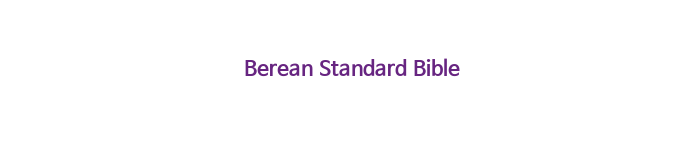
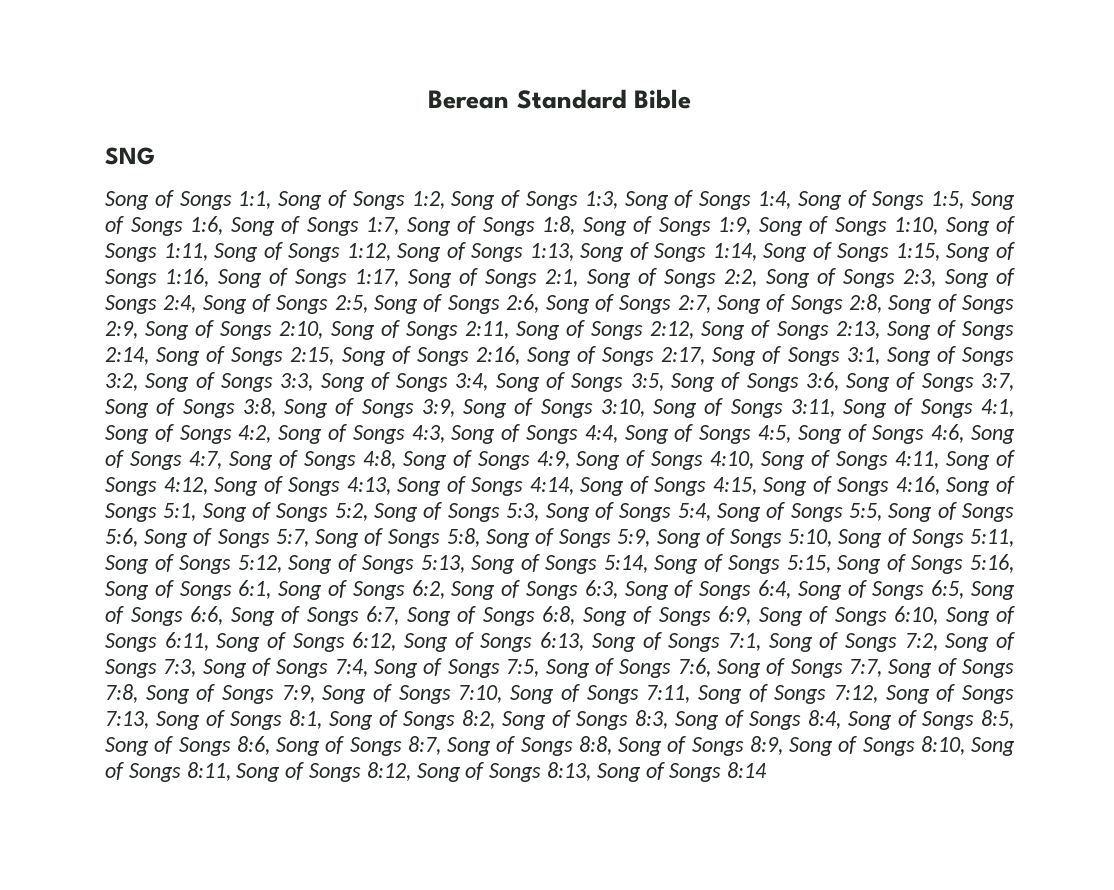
+ SNG
+ Song of Songs 1:1, Song of Songs 1:2, Song of Songs 1:3, Song of Songs 1:4, Song of Songs 1:5, Song of Songs 1:6, Song of Songs 1:7, Song of Songs 1:8, Song of Songs 1:9, Song of Songs 1:10, Song of Songs 1:11, Song of Songs 1:12, Song of Songs 1:13, Song of Songs 1:14, Song of Songs 1:15, Song of Songs 1:16, Song of Songs 1:17, Song of Songs 2:1, Song of Songs 2:2, Song of Songs 2:3, Song of Songs 2:4, Song of Songs 2:5, Song of Songs 2:6, Song of Songs 2:7, Song of Songs 2:8, Song of Songs 2:9, Song of Songs 2:10, Song of Songs 2:11, Song of Songs 2:12, Song of Songs 2:13, Song of Songs 2:14, Song of Songs 2:15, Song of Songs 2:16, Song of Songs 2:17, Song of Songs 3:1, Song of Songs 3:2, Song of Songs 3:3, Song of Songs 3:4, Song of Songs 3:5, Song of Songs 3:6, Song of Songs 3:7, Song of Songs 3:8, Song of Songs 3:9, Song of Songs 3:10, Song of Songs 3:11, Song of Songs 4:1, Song of Songs 4:2, Song of Songs 4:3, Song of Songs 4:4, Song of Songs 4:5, Song of Songs 4:6, Song of Songs 4:7, Song of Songs 4:8, Song of Songs 4:9, Song of Songs 4:10, Song of Songs 4:11, Song of Songs 4:12, Song of Songs 4:13, Song of Songs 4:14, Song of Songs 4:15, Song of Songs 4:16, Song of Songs 5:1, Song of Songs 5:2, Song of Songs 5:3, Song of Songs 5:4, Song of Songs 5:5, Song of Songs 5:6, Song of Songs 5:7, Song of Songs 5:8, Song of Songs 5:9, Song of Songs 5:10, Song of Songs 5:11, Song of Songs 5:12, Song of Songs 5:13, Song of Songs 5:14, Song of Songs 5:15, Song of Songs 5:16, Song of Songs 6:1, Song of Songs 6:2, Song of Songs 6:3, Song of Songs 6:4, Song of Songs 6:5, Song of Songs 6:6, Song of Songs 6:7, Song of Songs 6:8, Song of Songs 6:9, Song of Songs 6:10, Song of Songs 6:11, Song of Songs 6:12, Song of Songs 6:13, Song of Songs 7:1, Song of Songs 7:2, Song of Songs 7:3, Song of Songs 7:4, Song of Songs 7:5, Song of Songs 7:6, Song of Songs 7:7, Song of Songs 7:8, Song of Songs 7:9, Song of Songs 7:10, Song of Songs 7:11, Song of Songs 7:12, Song of Songs 7:13, Song of Songs 8:1, Song of Songs 8:2, Song of Songs 8:3, Song of Songs 8:4, Song of Songs 8:5, Song of Songs 8:6, Song of Songs 8:7, Song of Songs 8:8, Song of Songs 8:9, Song of Songs 8:10, Song of Songs 8:11, Song of Songs 8:12, Song of Songs 8:13, Song of Songs 8:14

